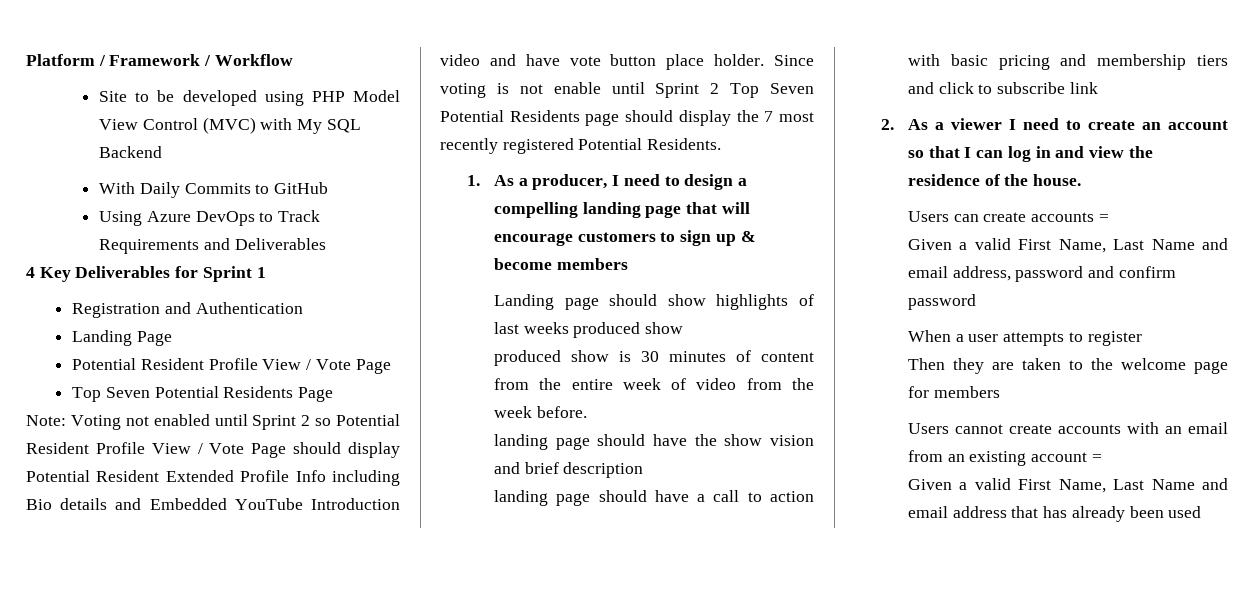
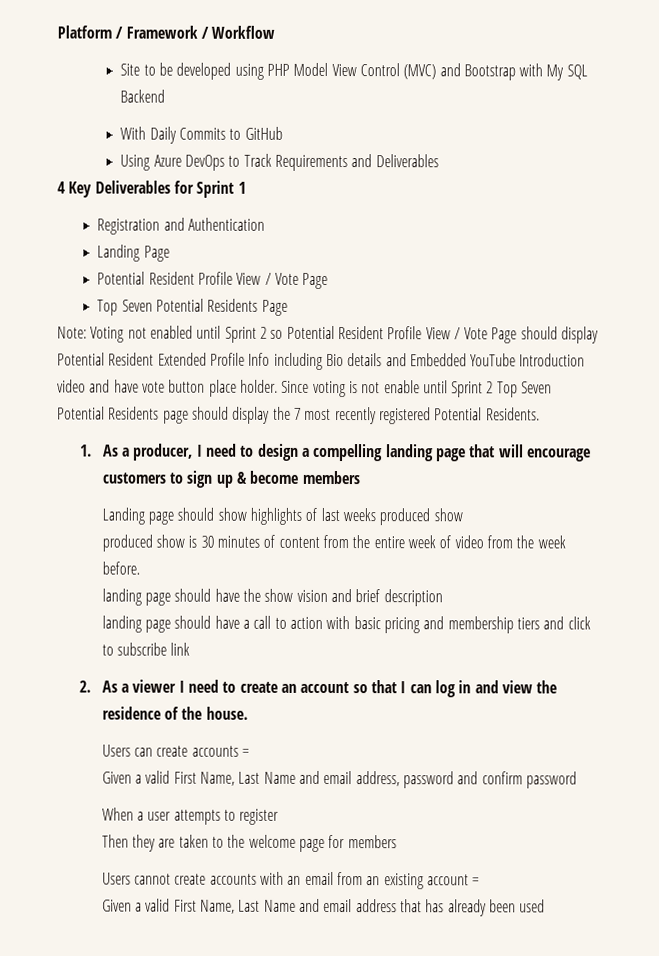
- Site to be developed using PHP Model View Control (MVC) with My SQL Backend
+ Site to be developed using PHP Model View Control (MVC) and Bootstrap with My SQL Backend

